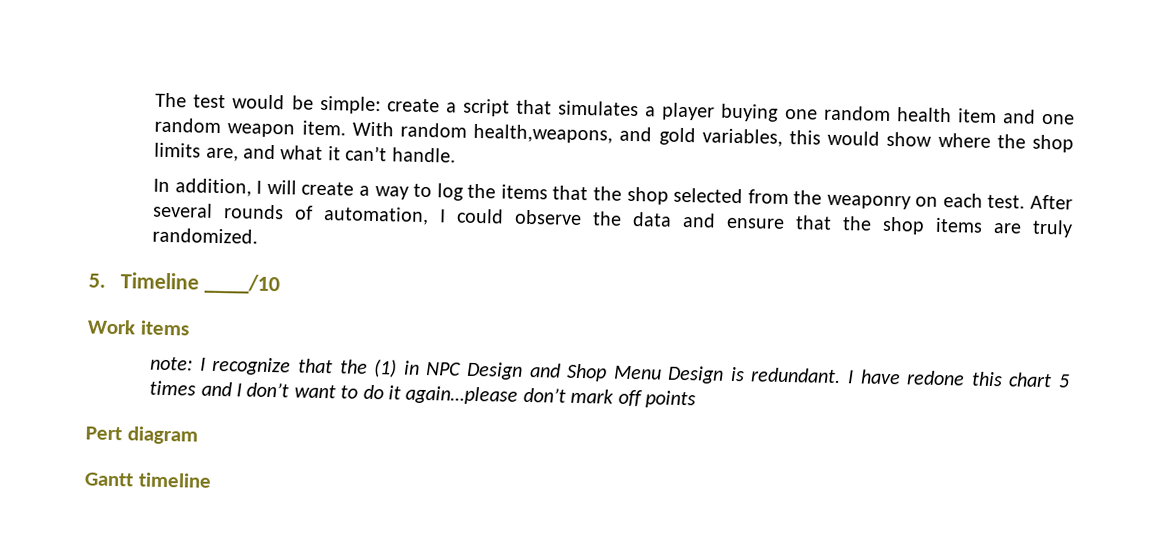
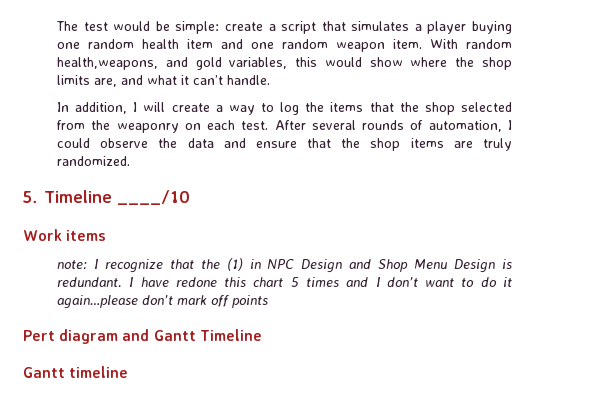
- Pert diagram
+ Pert diagram and Gantt Timeline

